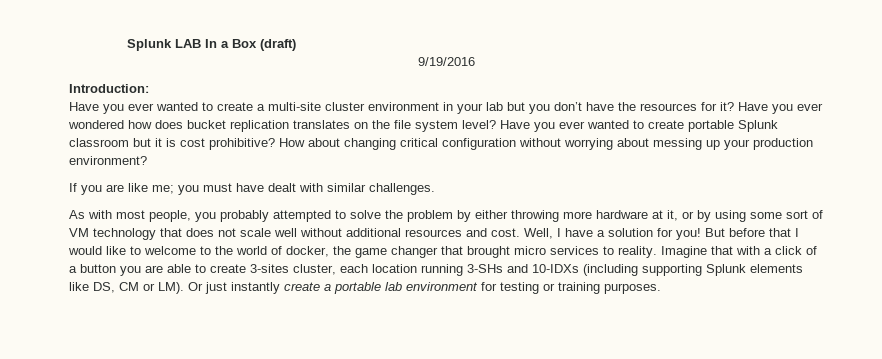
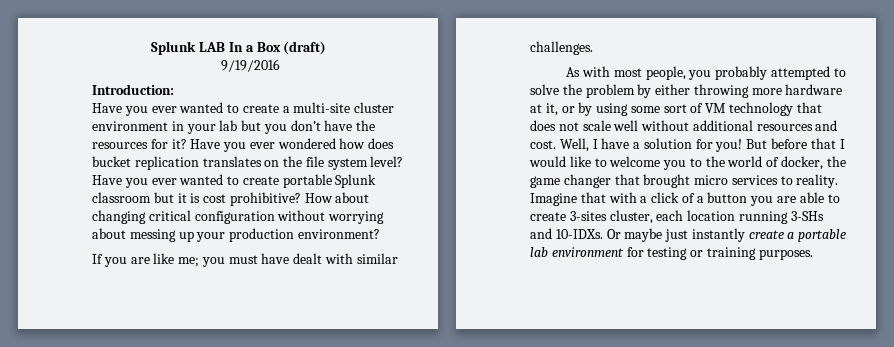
- But before that I would like to welcome to the world of docker, the game changer that brought micro services to reality.
+ But before that I would like to welcome you to the world of docker, the game changer that brought micro services to reality.
- Imagine that with a click of a button you are able to create 3-sites cluster, each location running 3-SHs and 10-IDXs (including supporting Splunk elements like DS, CM or LM). Or just instantly create a portable lab environment for testing or training purposes.
+ Imagine that with a click of a button you are able to create 3-sites cluster, each location running 3-SHs and 10-IDXs. Or maybe just instantly create a portable lab environment for testing or training purposes.

